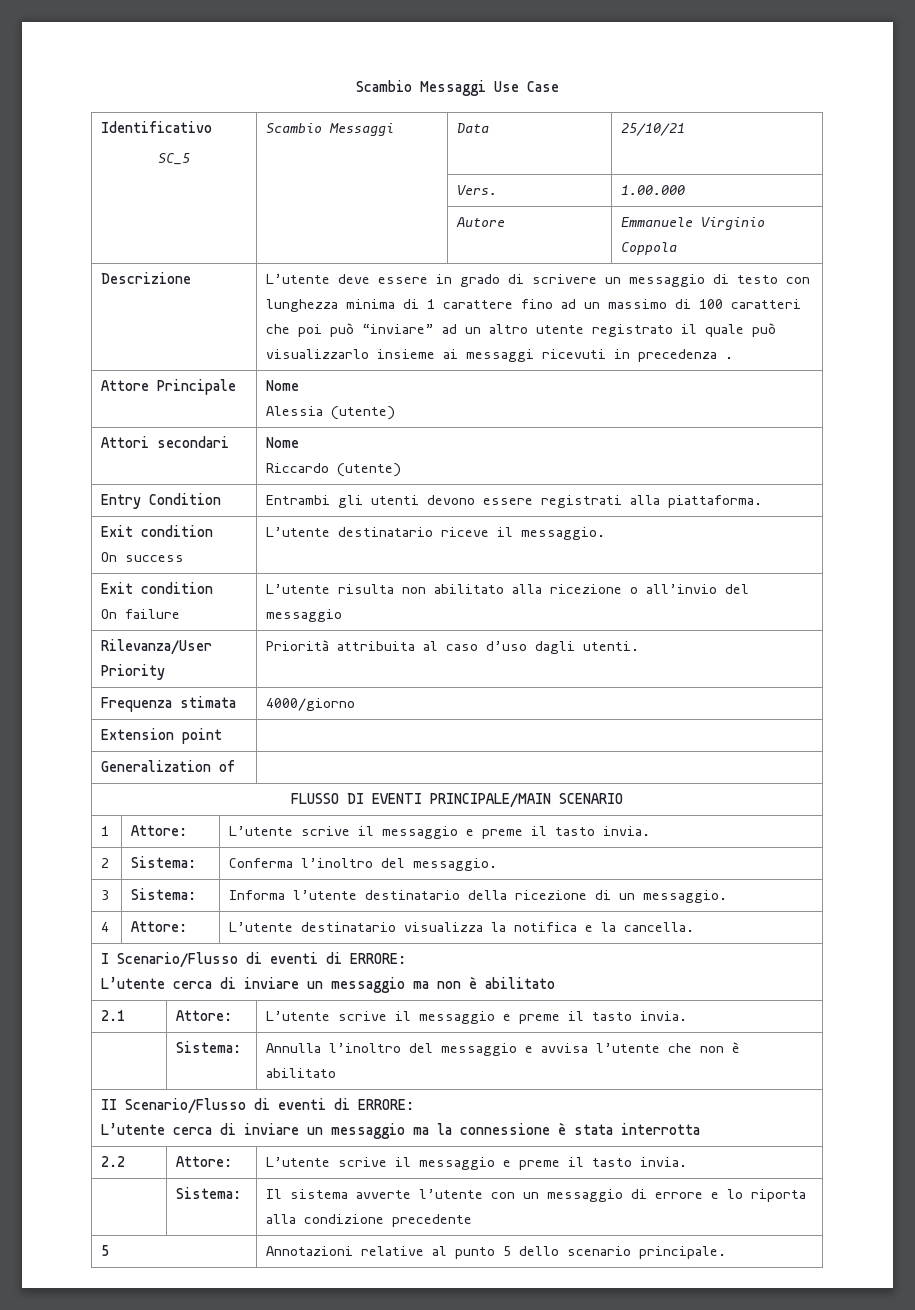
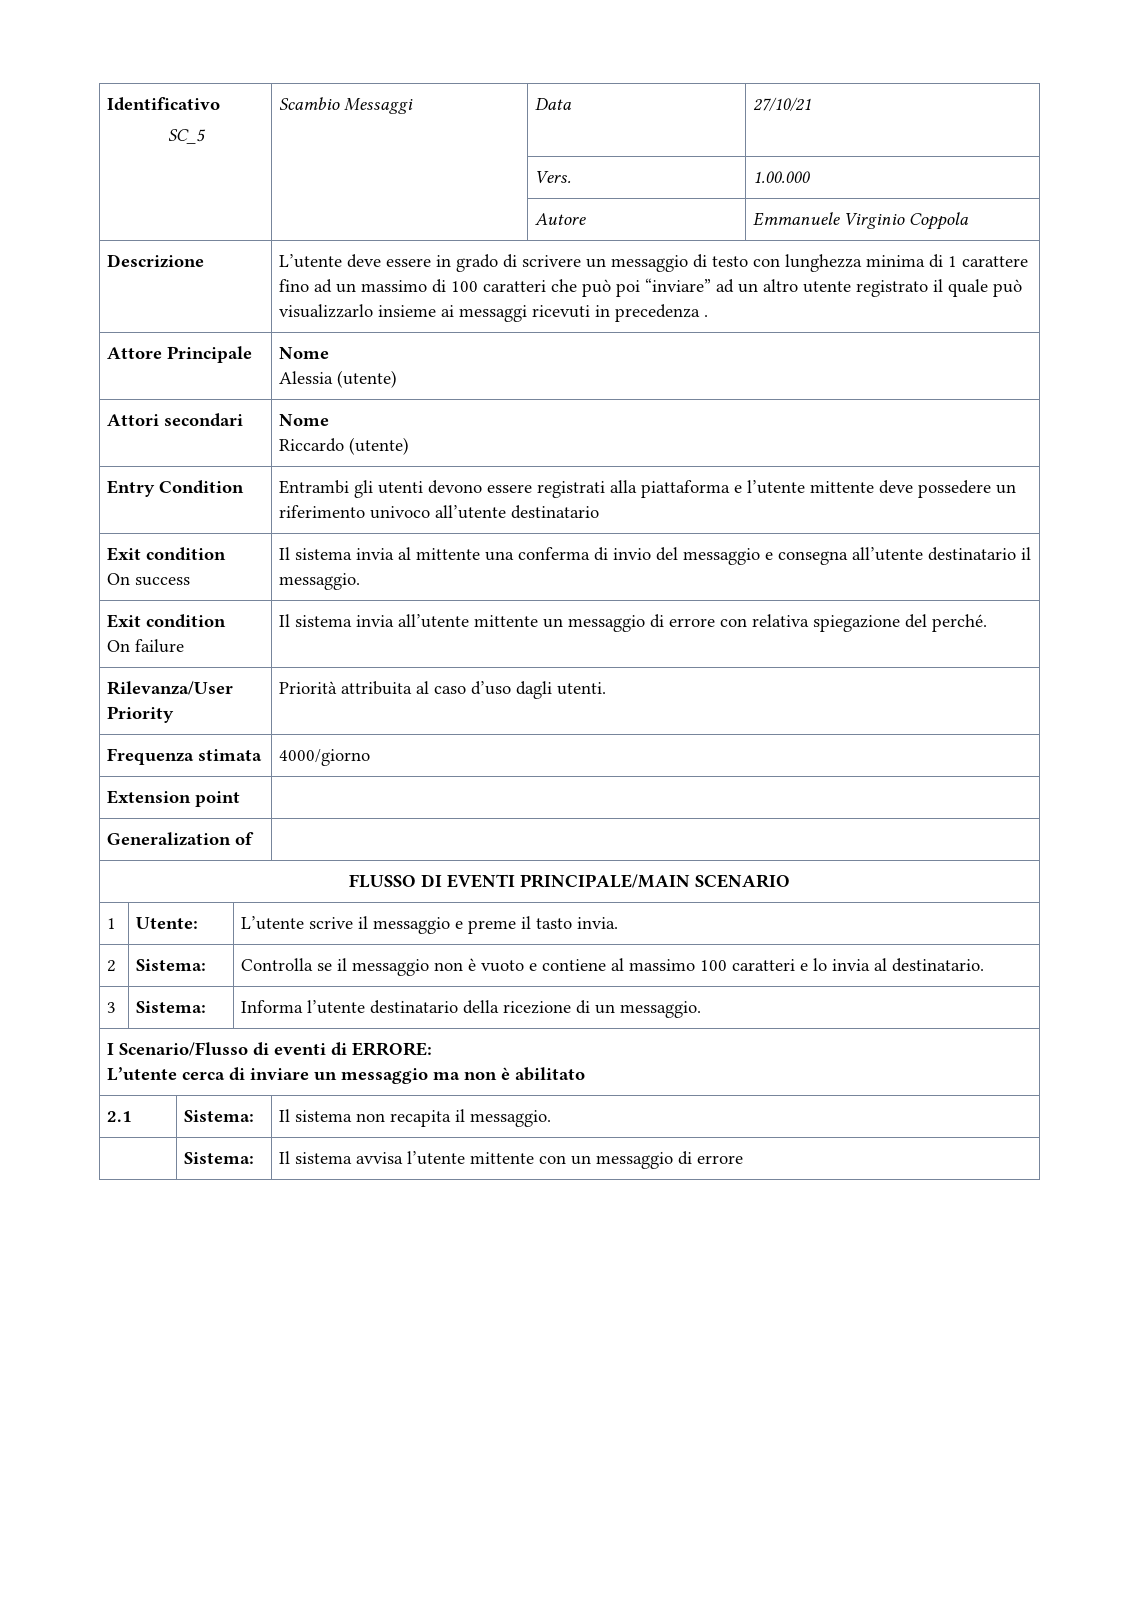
- Scambio Messaggi Use Case
  Identificativo
- SC_5 | Scambio Messaggi | Data | 25/10/21
+ SC_5 | Scambio Messaggi | Data | 27/10/21
- L’utente deve essere in grado di scrivere un messaggio di testo con lunghezza minima di 1 carattere fino ad un massimo di 100 caratteri che poi può “inviare” ad un altro utente registrato il quale può visualizzarlo insieme ai messaggi ricevuti in precedenza .
+ L’utente deve essere in grado di scrivere un messaggio di testo con lunghezza minima di 1 carattere fino ad un massimo di 100 caratteri che può poi “inviare” ad un altro utente registrato il quale può visualizzarlo insieme ai messaggi ricevuti in precedenza .
- Entry Condition | Entrambi gli utenti devono essere registrati alla piattaforma.
+ Entry Condition | Entrambi gli utenti devono essere registrati alla piattaforma e l’utente mittente deve possedere un riferimento univoco all’utente destinatario
  Exit condition
- On success | L’utente destinatario riceve il messaggio.
+ On success | Il sistema invia al mittente una conferma di invio del messaggio e consegna all’utente destinatario il messaggio.
  Exit condition
- On failure | L’utente risulta non abilitato alla ricezione o all’invio del messaggio
+ On failure | Il sistema invia all’utente mittente un messaggio di errore con relativa spiegazione del perché.
- 1 | Attore: | L’utente scrive il messaggio e preme il tasto invia.
+ 1 | Utente: | L’utente scrive il messaggio e preme il tasto invia.
- 2 | Sistema: | Conferma l’inoltro del messaggio.
+ 2 | Sistema: | Controlla se il messaggio non è vuoto e contiene al massimo 100 caratteri e lo invia al destinatario.
- 4 | Attore: | L’utente destinatario visualizza la notifica e la cancella.
- 2.1 | Attore: | L’utente scrive il messaggio e preme il tasto invia.
- | Sistema: | Annulla l’inoltro del messaggio e avvisa l’utente che non è abilitato
- II Scenario/Flusso di eventi di ERRORE:
- L’utente cerca di inviare un messaggio ma la connessione è stata interrotta
- 2.2 | Attore: | L’utente scrive il messaggio e preme il tasto invia.
- | Sistema: | Il sistema avverte l’utente con un messaggio di errore e lo riporta alla condizione precedente
- 5 | Annotazioni relative al punto 5 dello scenario principale.
+ 2.1 | Sistema: | Il sistema non recapita il messaggio.
+ | Sistema: | Il sistema avvisa l’utente mittente con un messaggio di errore

